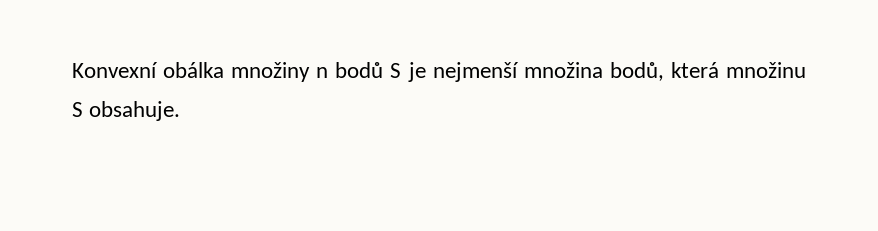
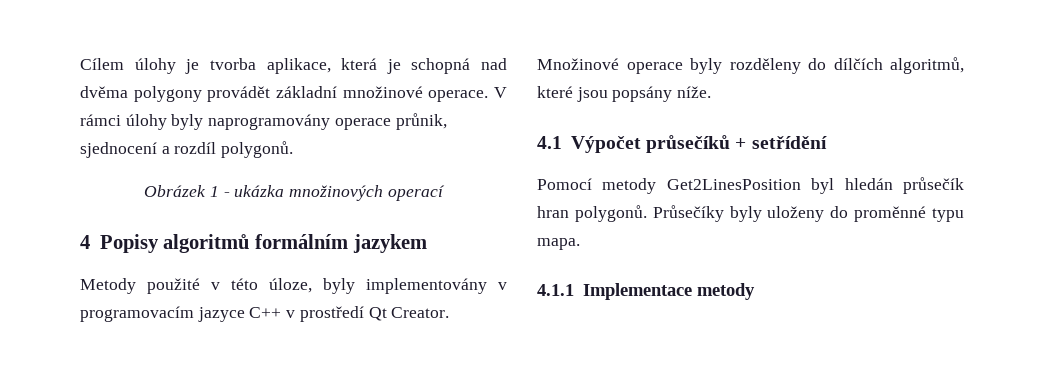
- Konvexní obálka množiny n bodů S je nejmenší množina bodů, která množinu S obsahuje.
+ Cílem úlohy je tvorba aplikace, která je schopná nad dvěma polygony provádět základní množinové operace. V rámci úlohy byly naprogramovány operace průnik, sjednocení a rozdíl polygonů.
+ Obrázek 1 - ukázka množinových operací
+ 4 Popisy algoritmů formálním jazykem
+ Metody použité v této úloze, byly implementovány v programovacím jazyce C++ v prostředí Qt Creator. Množinové operace byly rozděleny do dílčích algoritmů, které jsou popsány níže.
+ 4.1 Výpočet průsečíků + setřídění
+ Pomocí metody Get2LinesPosition byl hledán průsečík hran polygonů. Průsečíky byly uloženy do proměnné typu mapa.
+ 4.1.1 Implementace metody

